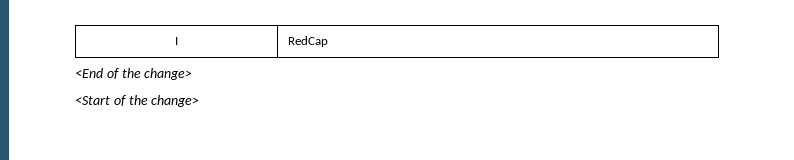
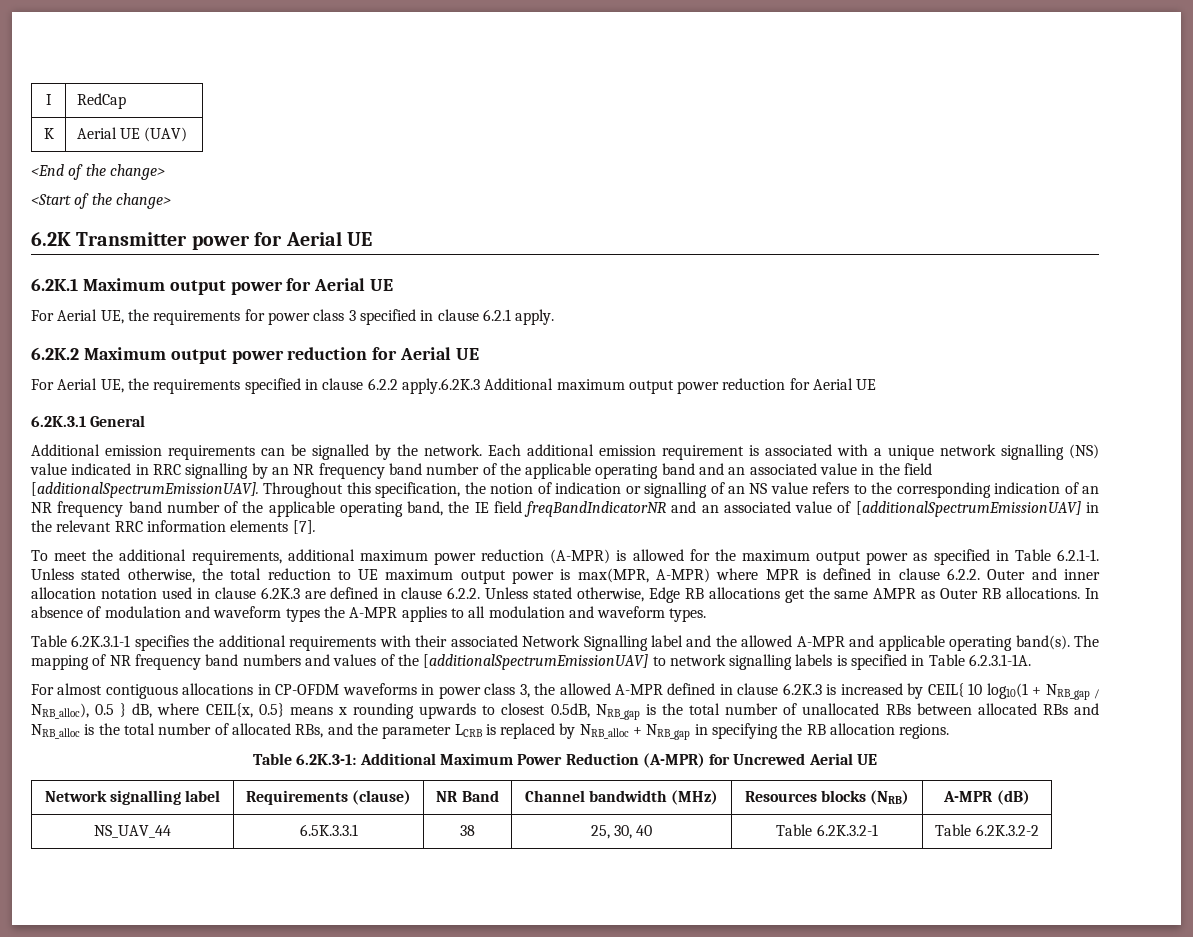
+ K | Aerial UE (UAV)
+ 6.2K Transmitter power for Aerial UE
+ 6.2K.1 Maximum output power for Aerial UE
+ For Aerial UE, the requirements for power class 3 specified in clause 6.2.1 apply.
+ 6.2K.2 Maximum output power reduction for Aerial UE
+ For Aerial UE, the requirements specified in clause 6.2.2 apply.6.2K.3 Additional maximum output power reduction for Aerial UE
+ 6.2K.3.1 General
+ Additional emission requirements can be signalled by the network. Each additional emission requirement is associated with a unique network signalling (NS) value indicated in RRC signalling by an NR frequency band number of the applicable operating band and an associated value in the field [additionalSpectrumEmissionUAV]. Throughout this specification, the notion of indication or signalling of an NS value refers to the corresponding indication of an NR frequency band number of the applicable operating band, the IE field freqBandIndicatorNR and an associated value of [additionalSpectrumEmissionUAV] in the relevant RRC information elements [7].
+ To meet the additional requirements, additional maximum power reduction (A-MPR) is allowed for the maximum output power as specified in Table 6.2.1-1. Unless stated otherwise, the total reduction to UE maximum output power is max(MPR, A-MPR) where MPR is defined in clause 6.2.2. Outer and inner allocation notation used in clause 6.2K.3 are defined in clause 6.2.2. Unless stated otherwise, Edge RB allocations get the same AMPR as Outer RB allocations. In absence of modulation and waveform types the A-MPR applies to all modulation and waveform types.
+ Table 6.2K.3.1-1 specifies the additional requirements with their associated Network Signalling label and the allowed A-MPR and applicable operating band(s). The mapping of NR frequency band numbers and values of the [additionalSpectrumEmissionUAV] to network signalling labels is specified in Table 6.2.3.1-1A.
+ For almost contiguous allocations in CP-OFDM waveforms in power class 3, the allowed A-MPR defined in clause 6.2K.3 is increased by CEIL{ 10 log10(1 + NRB_gap / NRB_alloc), 0.5 } dB, where CEIL{x, 0.5} means x rounding upwards to closest 0.5dB, NRB_gap is the total number of unallocated RBs between allocated RBs and NRB_alloc is the total number of allocated RBs, and the parameter LCRB is replaced by NRB_alloc + NRB_gap in specifying the RB allocation regions.
+ Table 6.2K.3-1: Additional Maximum Power Reduction (A-MPR) for Uncrewed Aerial UE
+ Network signalling label | Requirements (clause) | NR Band | Channel bandwidth (MHz) | Resources blocks (NRB) | A-MPR (dB)
+ NS_UAV_44 | 6.5K.3.3.1 | 38 | 25, 30, 40 | Table 6.2K.3.2-1 | Table 6.2K.3.2-2

